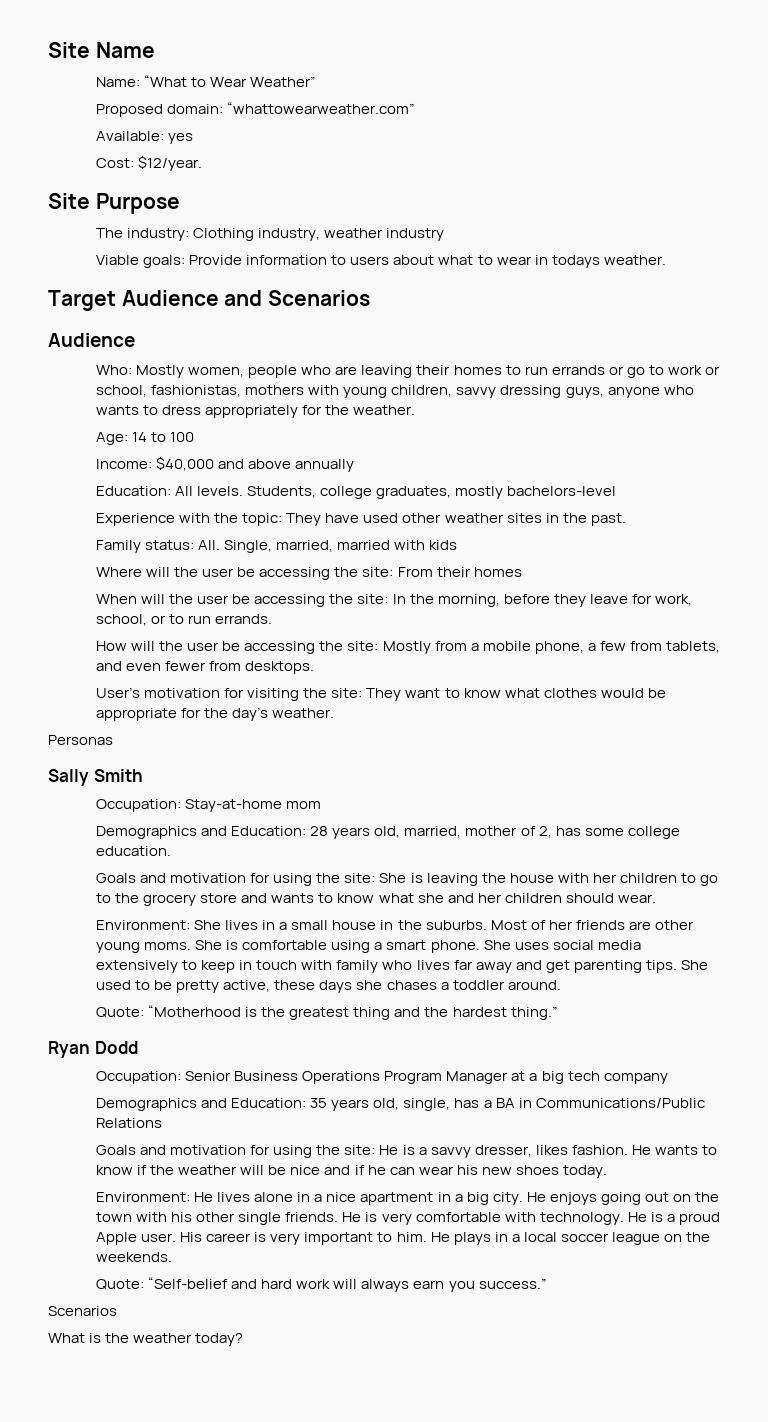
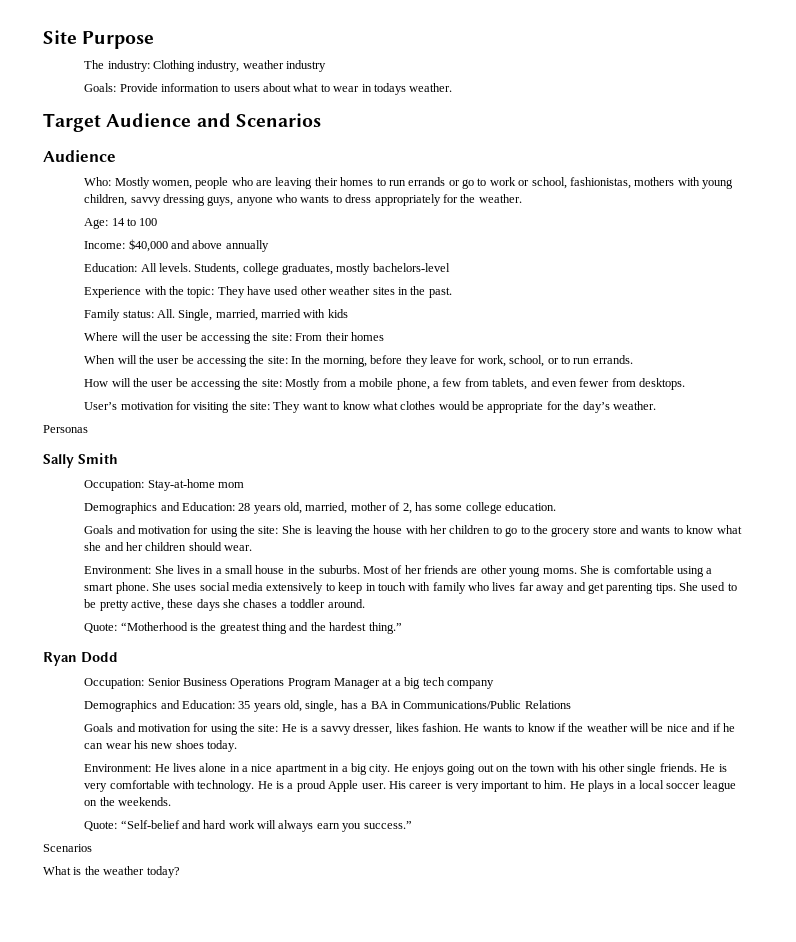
- Site Name
- Name: “What to Wear Weather”
- Proposed domain: “whattowearweather.com”
- Available: yes
- Cost: $12/year.
- Viable goals: Provide information to users about what to wear in todays weather.
+ Goals: Provide information to users about what to wear in todays weather.

